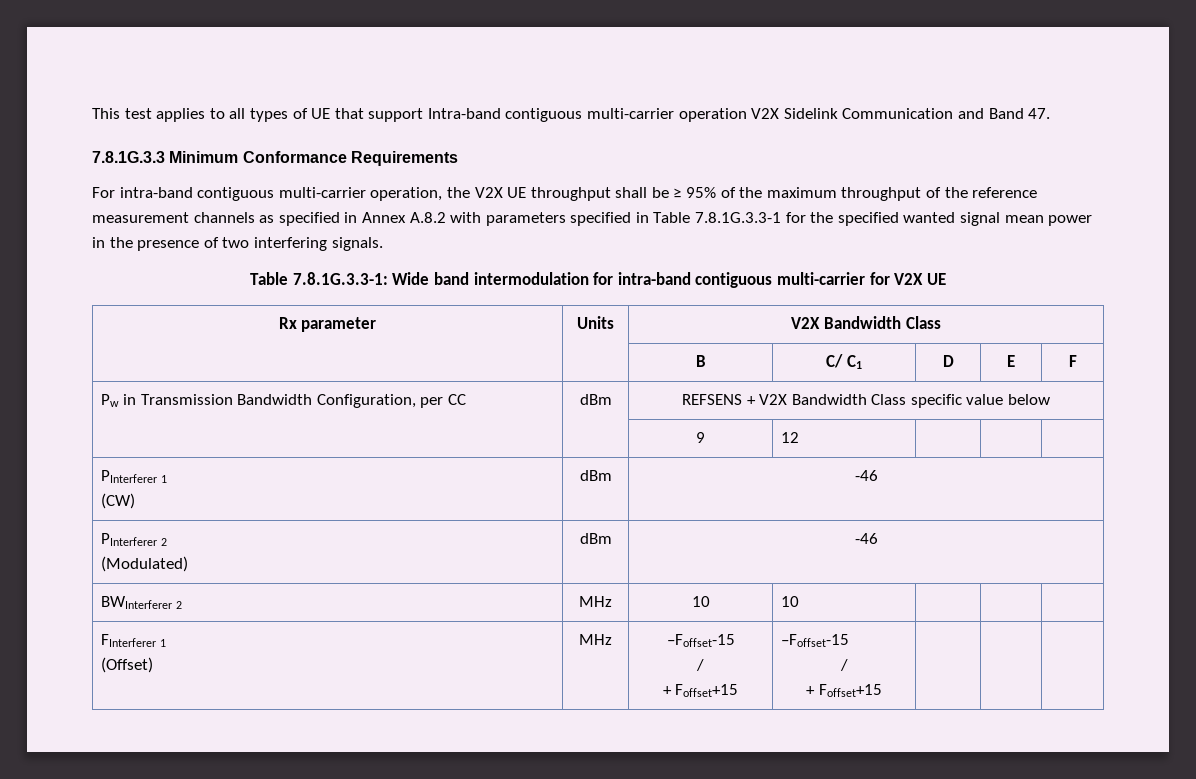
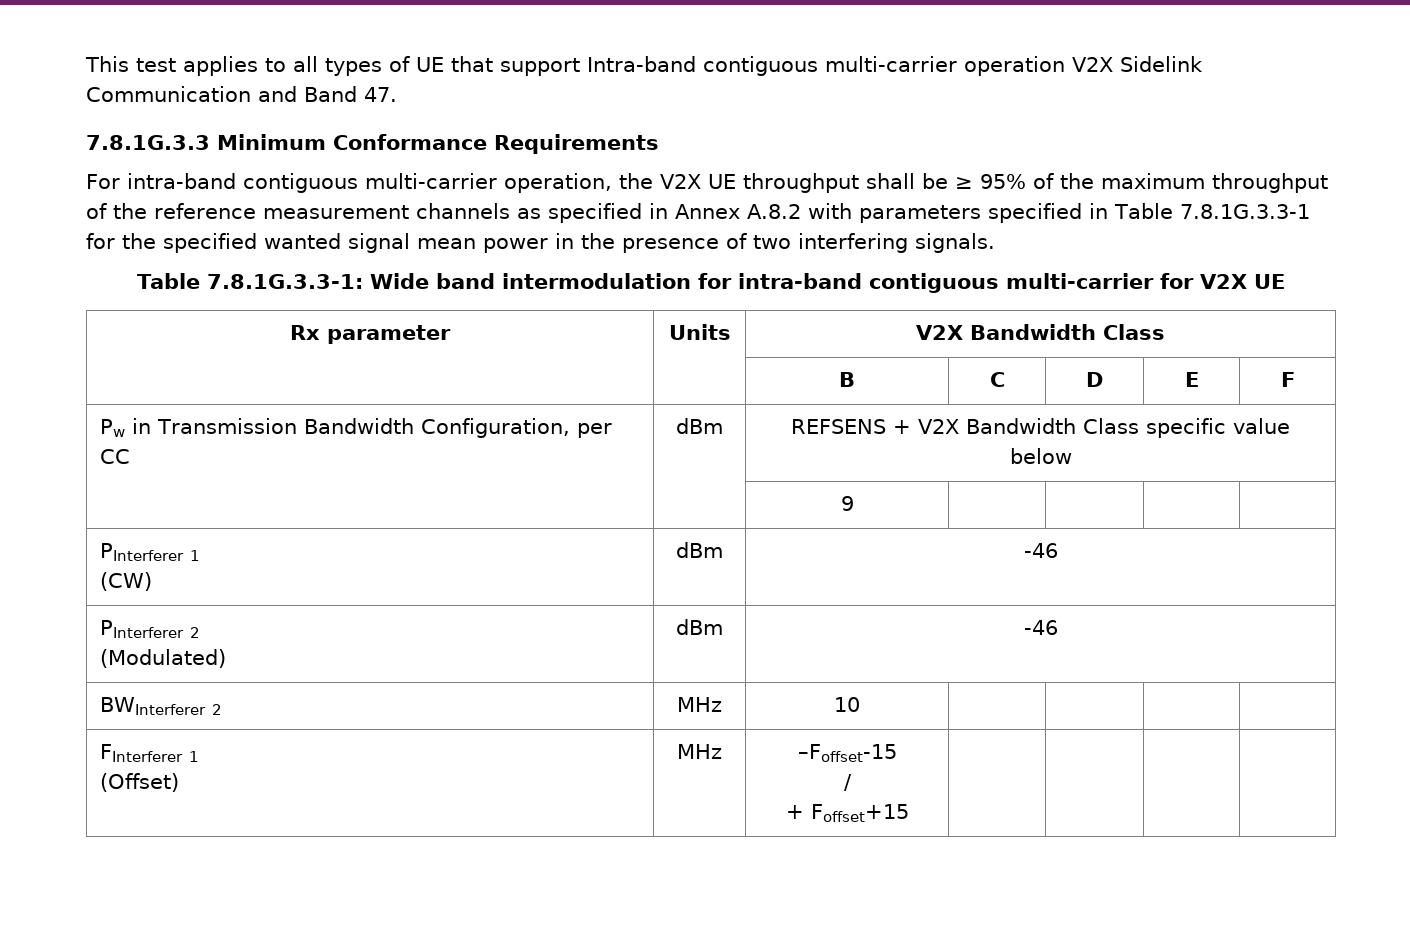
- | | B | C/ C1 | D | E | F
+ | | B | C | D | E | F
- | | 9 | 12 | | |
+ | | 9 | | | |
- BWInterferer 2 | MHz | 10 | 10 | | |
+ BWInterferer 2 | MHz | 10 | | | |
  FInterferer 1
  (Offset) | MHz | –Foffset-15
  /
- + Foffset+15 | –Foffset-15
- /
- + Foffset+15 | | |
+ + Foffset+15 | | | |

